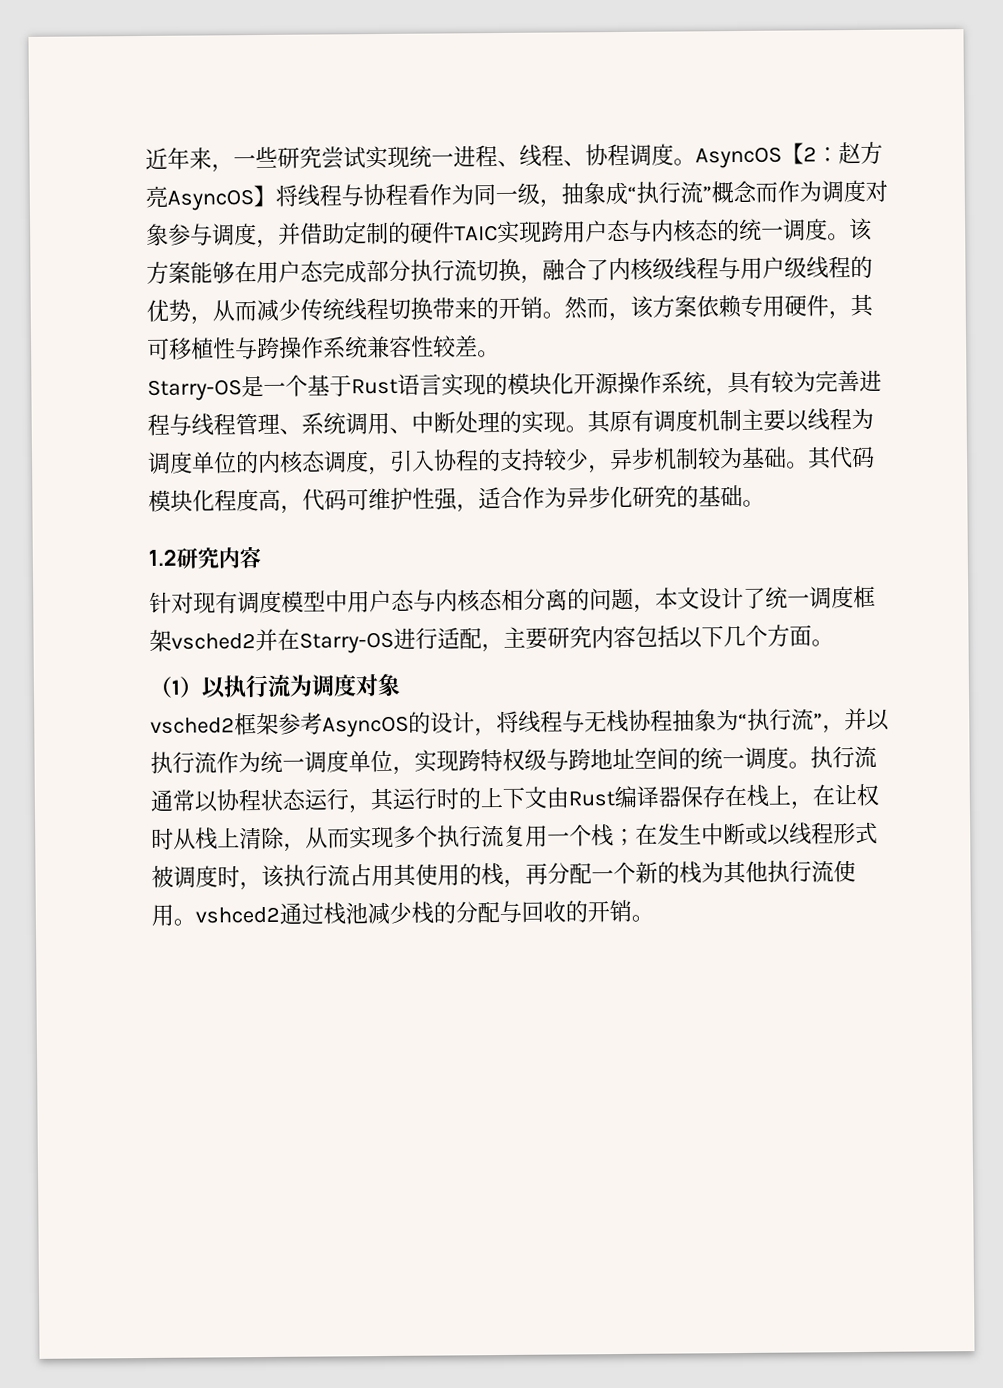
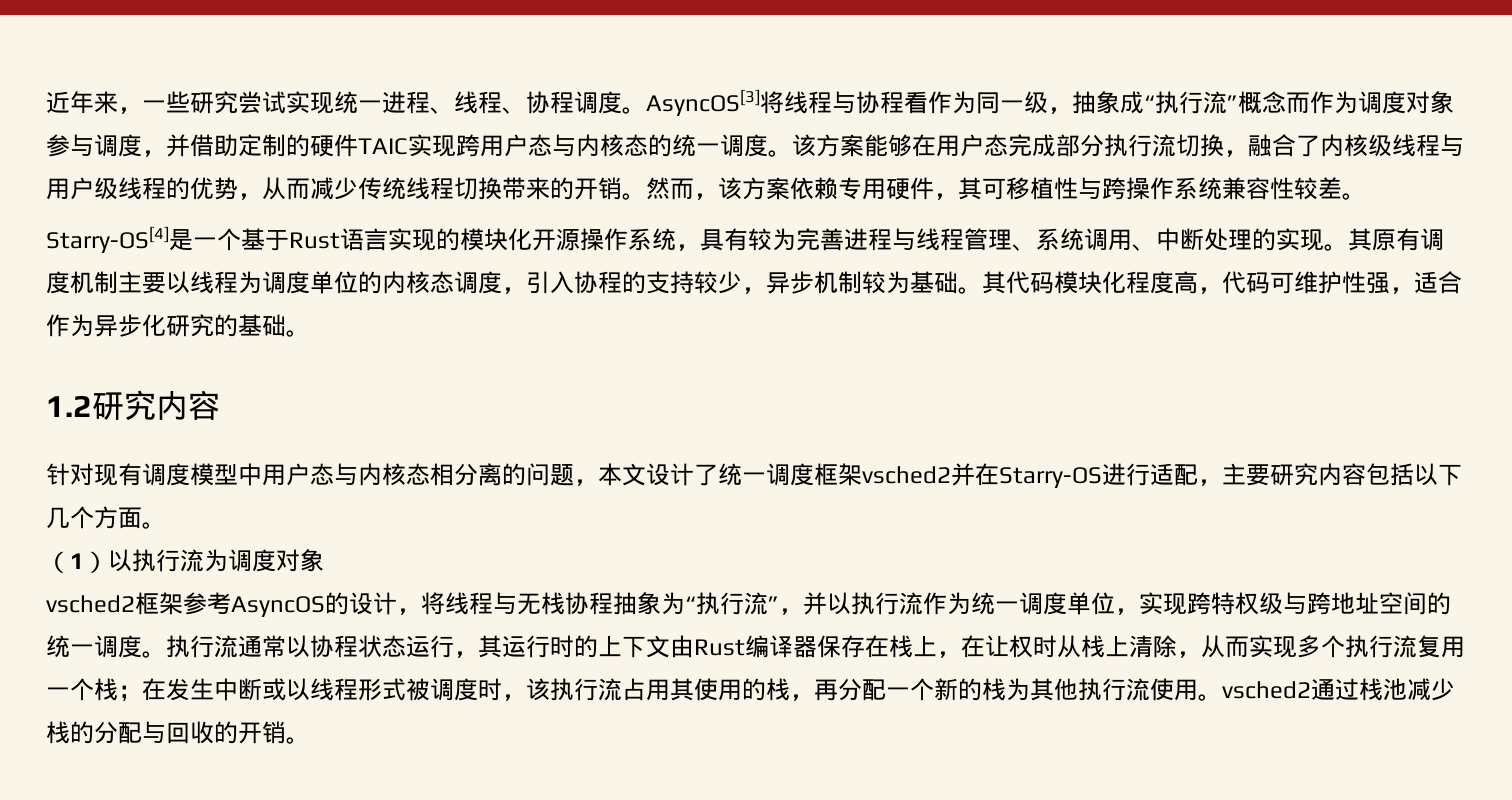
- AsyncOS【2：赵方亮AsyncOS】将线程与协程看作为同一级，抽象成“执行流”概念而作为调度对象参与调度，并借助定制的硬件TAIC实现跨用户态与内核态的统一调度。
+ AsyncOS[3]将线程与协程看作为同一级，抽象成“执行流”概念而作为调度对象参与调度，并借助定制的硬件TAIC实现跨用户态与内核态的统一调度。
- Starry-OS是一个基于Rust语言实现的模块化开源操作系统，具有较为完善进程与线程管理、系统调用、中断处理的实现。
+ Starry-OS[4]是一个基于Rust语言实现的模块化开源操作系统，具有较为完善进程与线程管理、系统调用、中断处理的实现。
- 执行流通常以协程状态运行，其运行时的上下文由Rust编译器保存在栈上，在让权时从栈上清除，从而实现多个执行流复用一个栈；在发生中断或以线程形式被调度时，该执行流占用其使用的栈，再分配一个新的栈为其他执行流使用。vshced2通过栈池减少栈的分配与回收的开销。
+ 执行流通常以协程状态运行，其运行时的上下文由Rust编译器保存在栈上，在让权时从栈上清除，从而实现多个执行流复用一个栈；在发生中断或以线程形式被调度时，该执行流占用其使用的栈，再分配一个新的栈为其他执行流使用。vsched2通过栈池减少栈的分配与回收的开销。

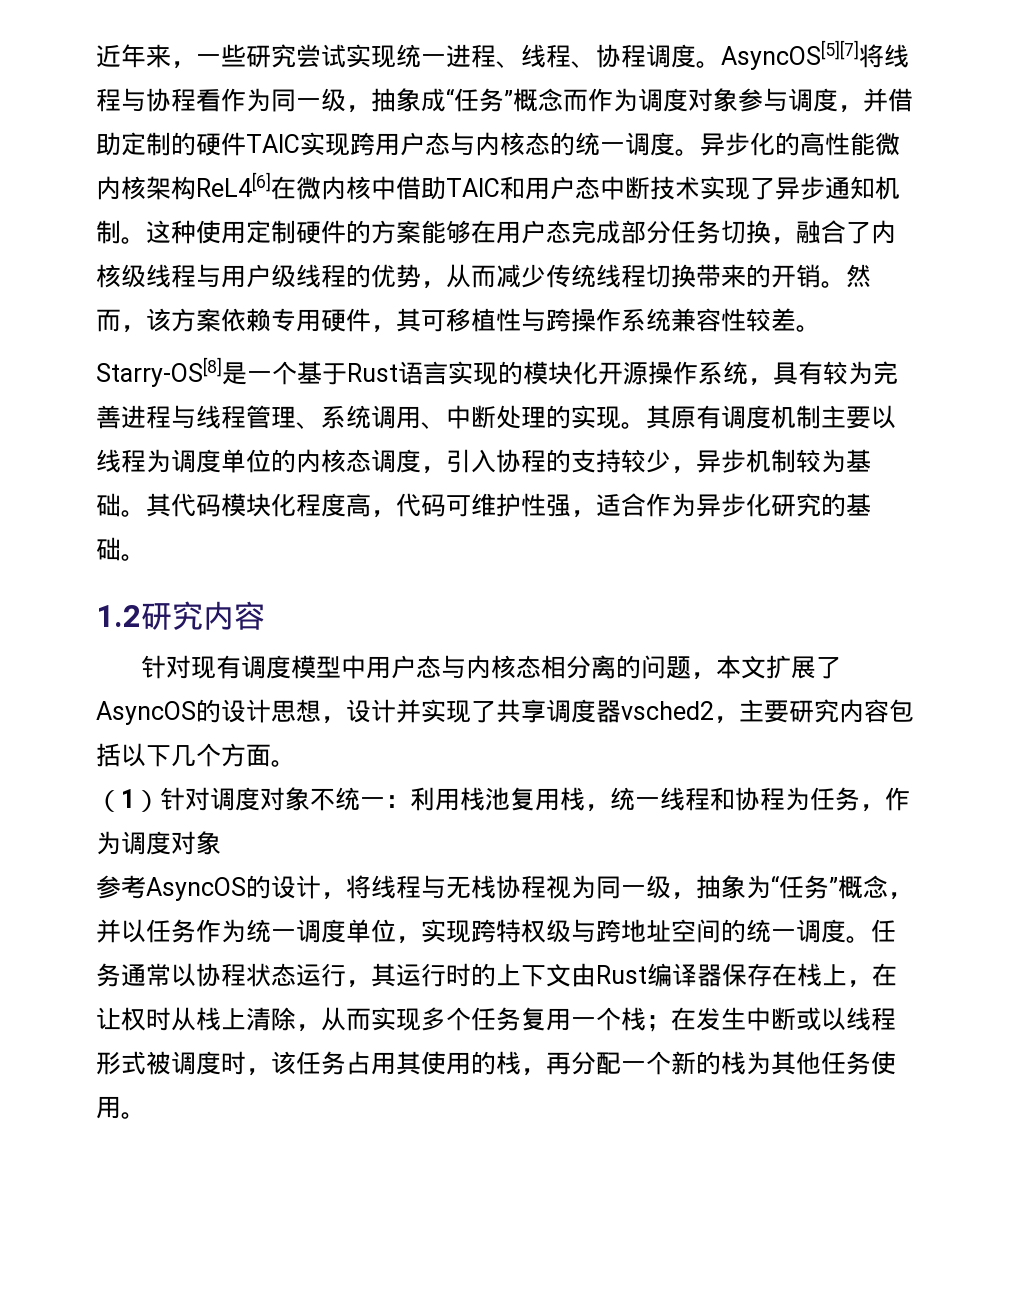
- AsyncOS[3]将线程与协程看作为同一级，抽象成“执行流”概念而作为调度对象参与调度，并借助定制的硬件TAIC实现跨用户态与内核态的统一调度。
+ AsyncOS[5][7]将线程与协程看作为同一级，抽象成“任务”概念而作为调度对象参与调度，并借助定制的硬件TAIC实现跨用户态与内核态的统一调度。
- 该方案能够在用户态完成部分执行流切换，融合了内核级线程与用户级线程的优势，从而减少传统线程切换带来的开销。
+ 异步化的高性能微内核架构ReL4[6]在微内核中借助TAIC和用户态中断技术实现了异步通知机制。这种使用定制硬件的方案能够在用户态完成部分任务切换，融合了内核级线程与用户级线程的优势，从而减少传统线程切换带来的开销。
- Starry-OS[4]是一个基于Rust语言实现的模块化开源操作系统，具有较为完善进程与线程管理、系统调用、中断处理的实现。
+ Starry-OS[8]是一个基于Rust语言实现的模块化开源操作系统，具有较为完善进程与线程管理、系统调用、中断处理的实现。
- 针对现有调度模型中用户态与内核态相分离的问题，本文设计了统一调度框架vsched2并在Starry-OS进行适配，主要研究内容包括以下几个方面。
+ 针对现有调度模型中用户态与内核态相分离的问题，本文扩展了AsyncOS的设计思想，设计并实现了共享调度器vsched2，主要研究内容包括以下几个方面。
- （1）以执行流为调度对象
+ （1）针对调度对象不统一：利用栈池复用栈，统一线程和协程为任务，作为调度对象
- vsched2框架参考AsyncOS的设计，将线程与无栈协程抽象为“执行流”，并以执行流作为统一调度单位，实现跨特权级与跨地址空间的统一调度。
+ 参考AsyncOS的设计，将线程与无栈协程视为同一级，抽象为“任务”概念，并以任务作为统一调度单位，实现跨特权级与跨地址空间的统一调度。
- 执行流通常以协程状态运行，其运行时的上下文由Rust编译器保存在栈上，在让权时从栈上清除，从而实现多个执行流复用一个栈；在发生中断或以线程形式被调度时，该执行流占用其使用的栈，再分配一个新的栈为其他执行流使用。vsched2通过栈池减少栈的分配与回收的开销。
+ 任务通常以协程状态运行，其运行时的上下文由Rust编译器保存在栈上，在让权时从栈上清除，从而实现多个任务复用一个栈；在发生中断或以线程形式被调度时，该任务占用其使用的栈，再分配一个新的栈为其他任务使用。

